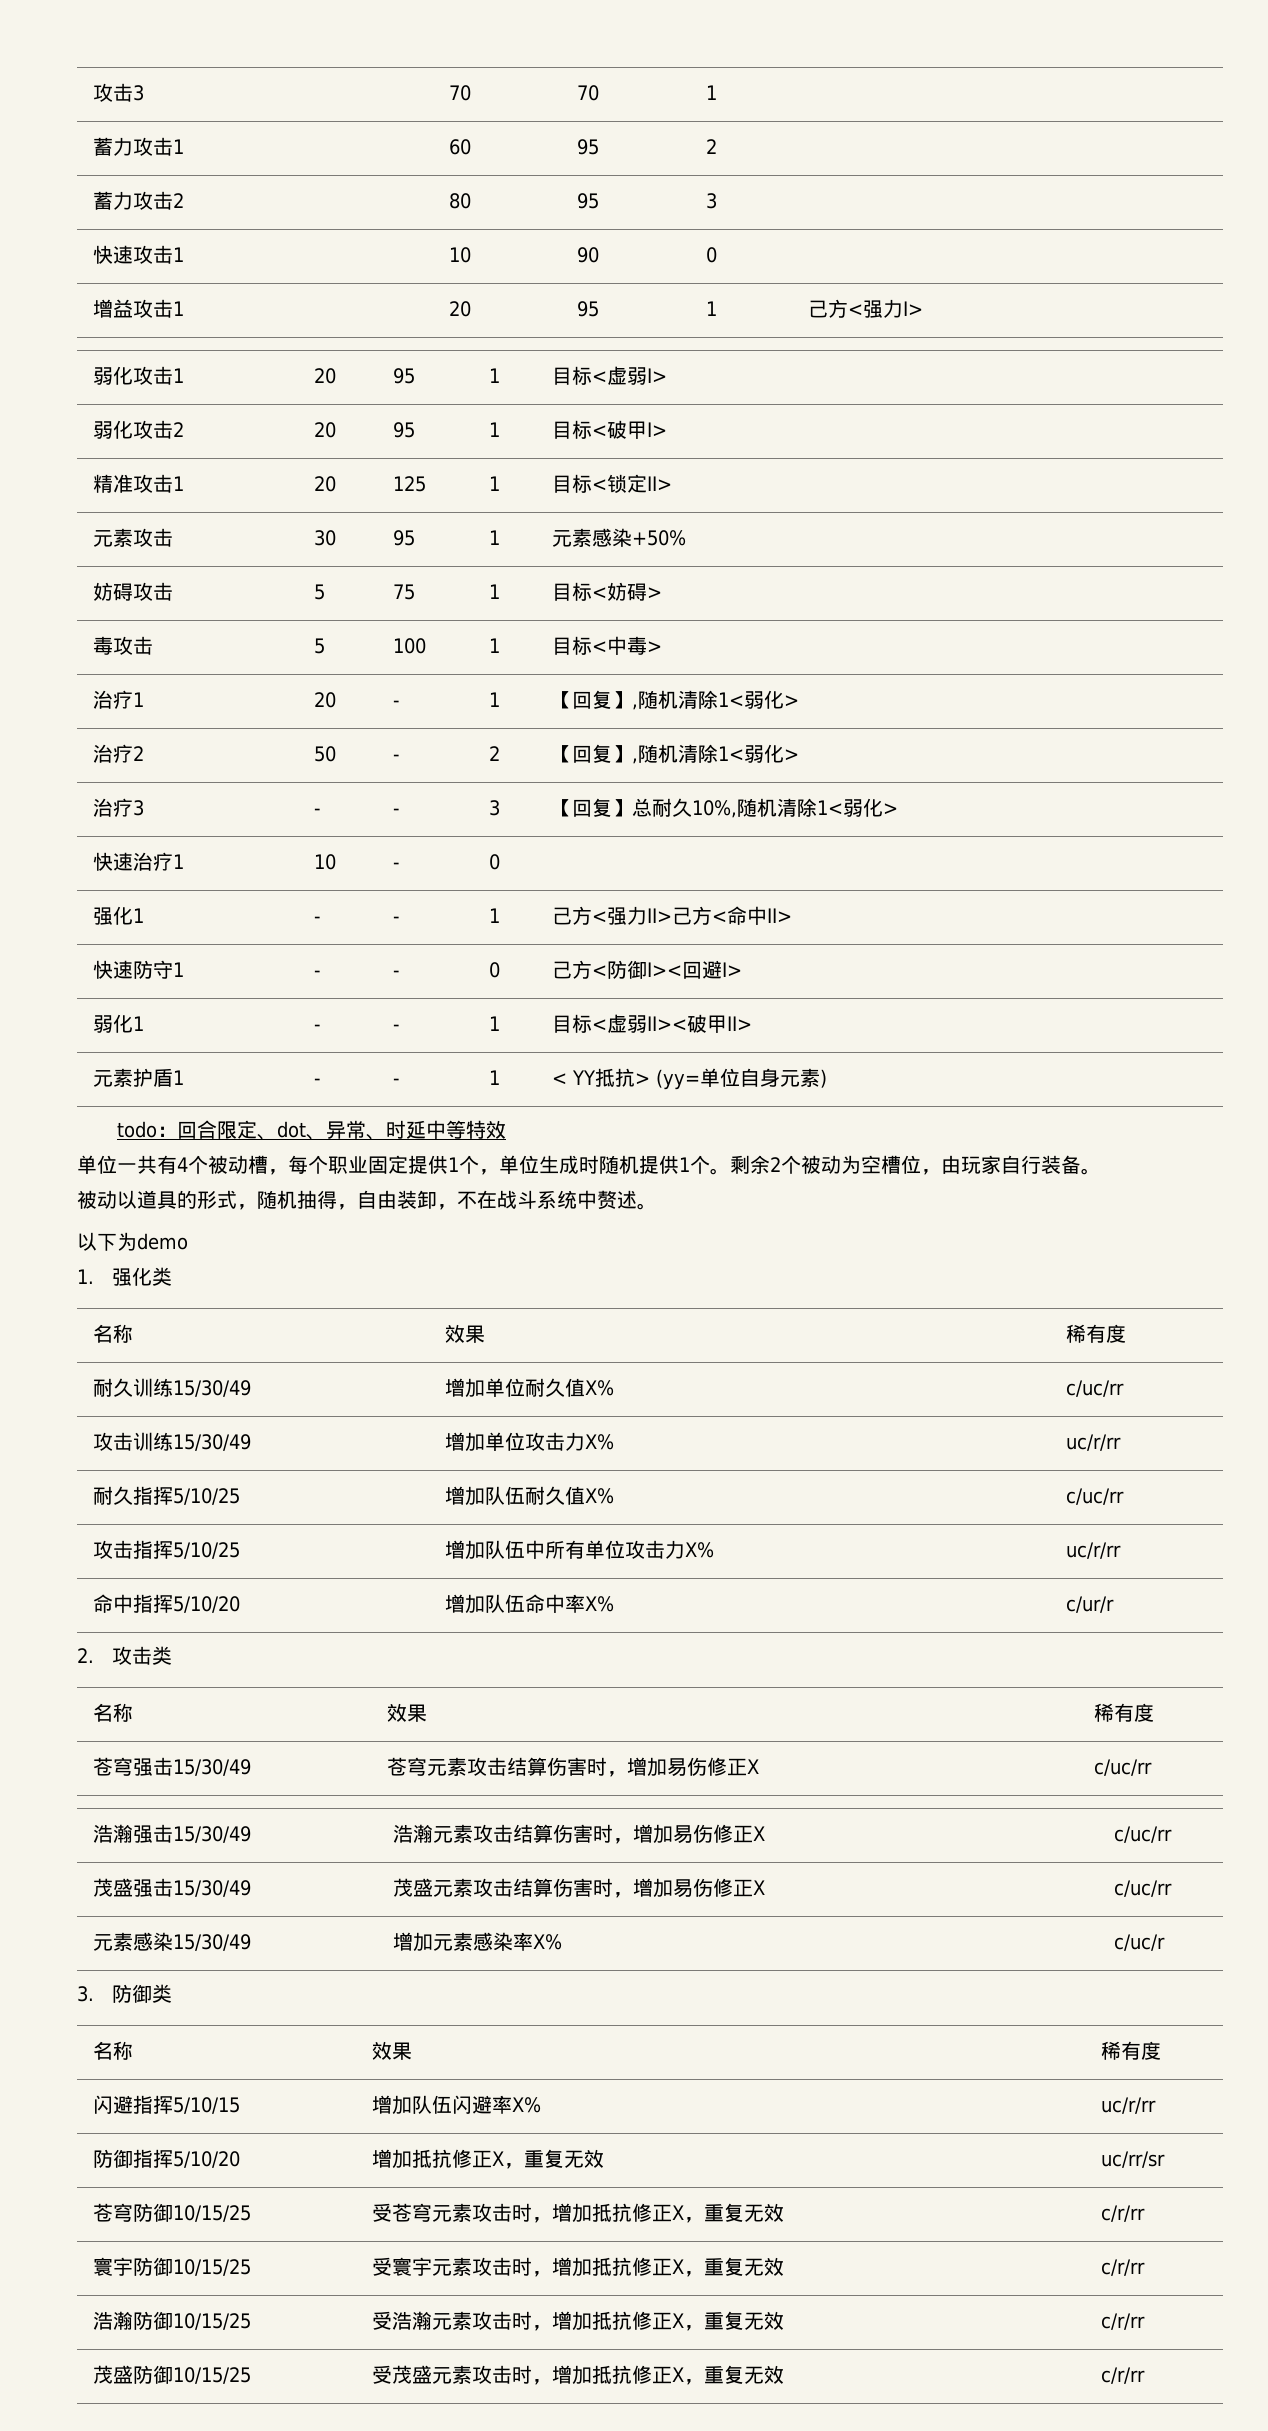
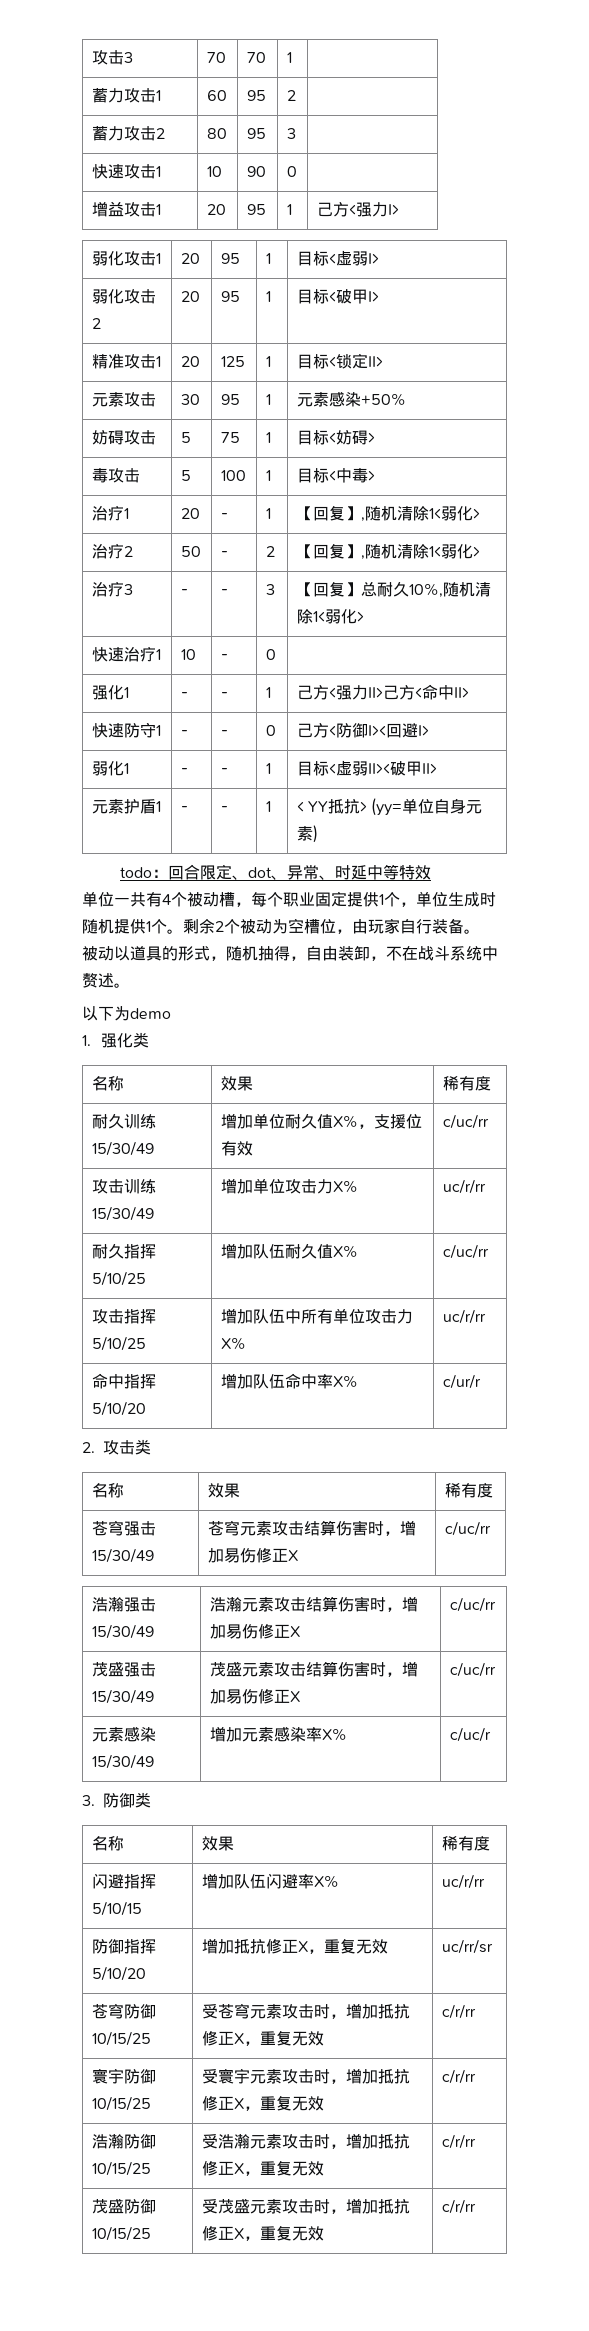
- 耐久训练15/30/49 | 增加单位耐久值X% | c/uc/rr
+ 耐久训练15/30/49 | 增加单位耐久值X%，支援位有效 | c/uc/rr

